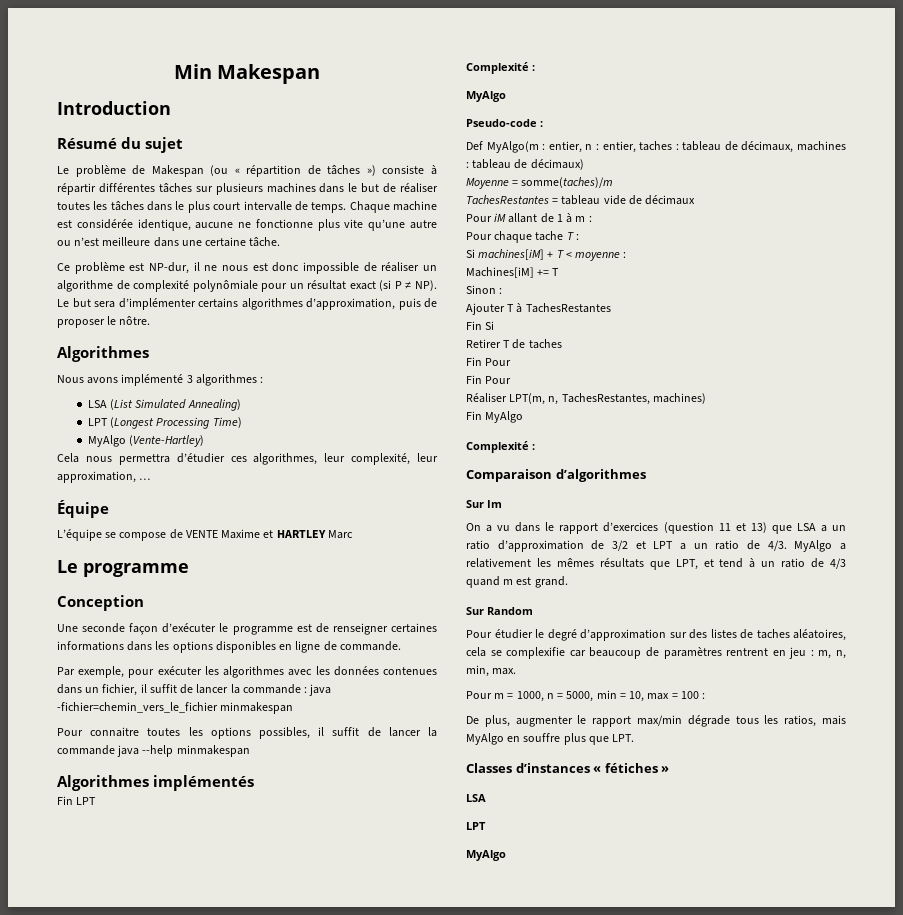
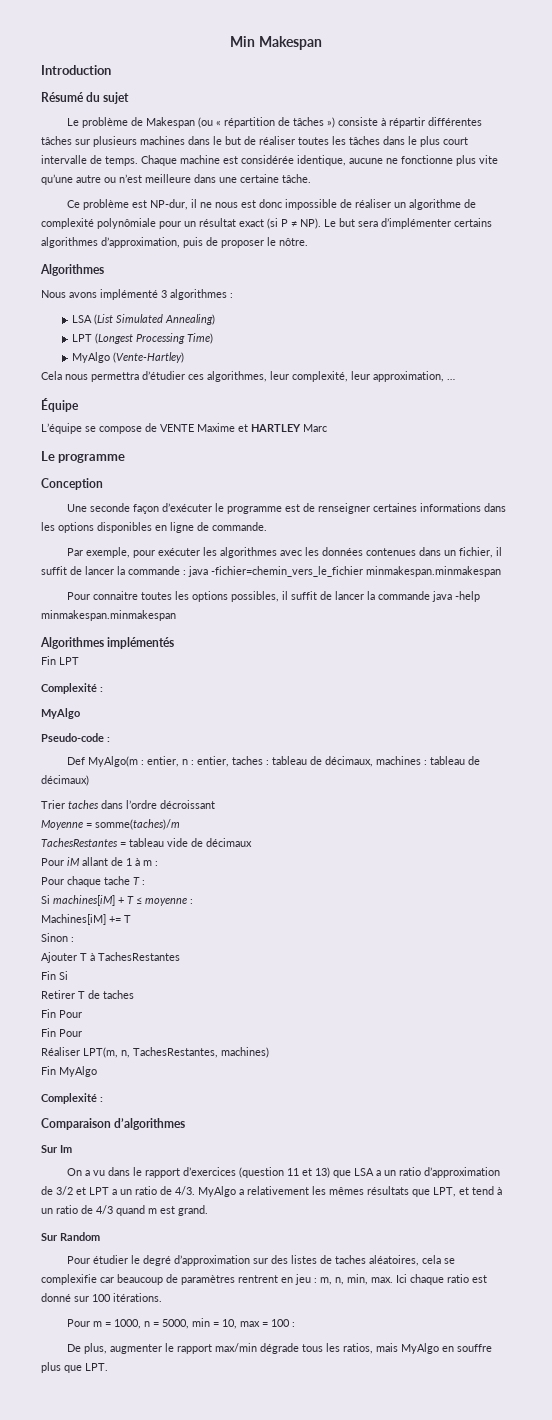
- Par exemple, pour exécuter les algorithmes avec les données contenues dans un fichier, il suffit de lancer la commande : java -fichier=chemin_vers_le_fichier minmakespan
+ Par exemple, pour exécuter les algorithmes avec les données contenues dans un fichier, il suffit de lancer la commande : java -fichier=chemin_vers_le_fichier minmakespan.minmakespan
- Pour connaitre toutes les options possibles, il suffit de lancer la commande java --help minmakespan
+ Pour connaitre toutes les options possibles, il suffit de lancer la commande java -help minmakespan.minmakespan
+ Trier taches dans l’ordre décroissant
- Si machines[iM] + T < moyenne :
+ Si machines[iM] + T ≤ moyenne :
- Pour étudier le degré d’approximation sur des listes de taches aléatoires, cela se complexifie car beaucoup de paramètres rentrent en jeu : m, n, min, max.
+ Pour étudier le degré d’approximation sur des listes de taches aléatoires, cela se complexifie car beaucoup de paramètres rentrent en jeu : m, n, min, max. Ici chaque ratio est donné sur 100 itérations.
- Classes d’instances « fétiches »
- LSA
- LPT
- MyAlgo

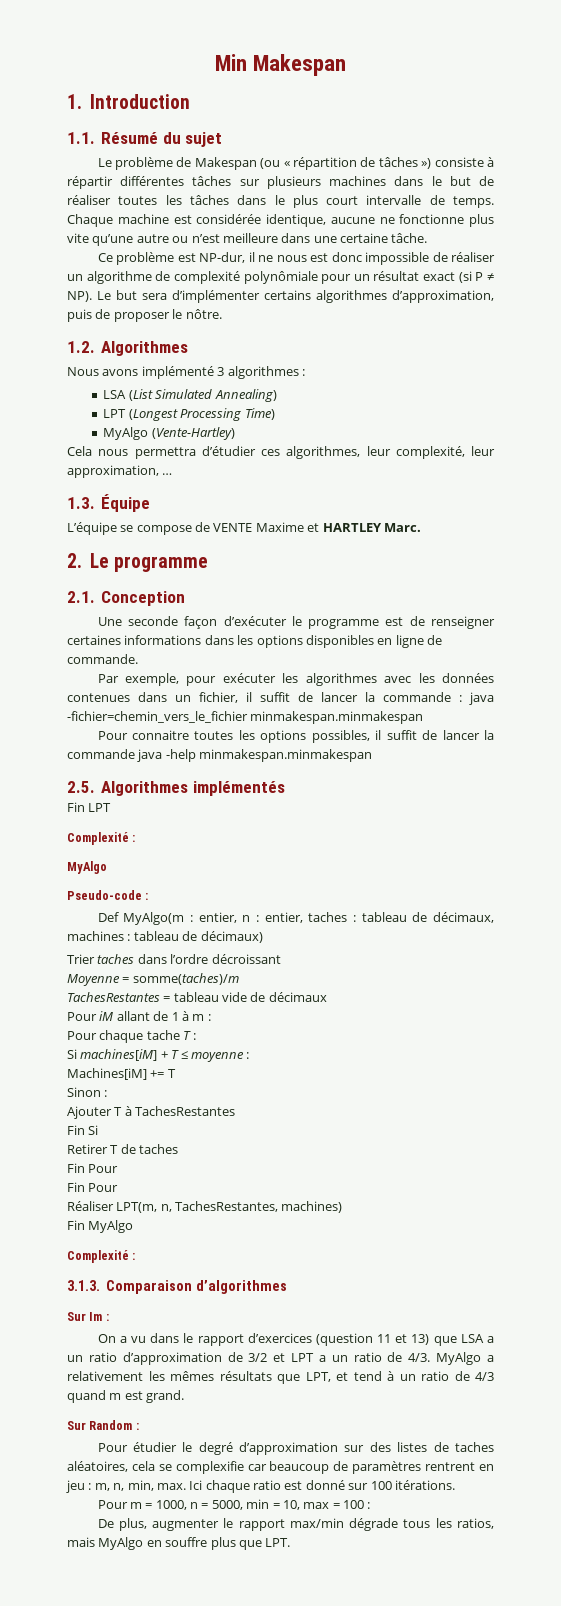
- Introduction
+ 1. Introduction
- Résumé du sujet
+ 1.1. Résumé du sujet
  Ce problème est NP-dur, il ne nous est donc impossible de réaliser un algorithme de complexité polynômiale pour un résultat exact (si P ≠ NP). Le but sera d’implémenter certains algorithmes d’approximation, puis de proposer le nôtre.
- Algorithmes
+ 1.2. Algorithmes
- Équipe
+ 1.3. Équipe
- L’équipe se compose de VENTE Maxime et HARTLEY Marc
- Le programme
+ L’équipe se compose de VENTE Maxime et HARTLEY Marc.
+ 2. Le programme
- Conception
+ 2.1. Conception
- Algorithmes implémentés
+ 2.5. Algorithmes implémentés
- Comparaison d’algorithmes
+ 3.1.3. Comparaison d’algorithmes
- Sur Im
+ Sur Im :
- Sur Random
+ Sur Random :

